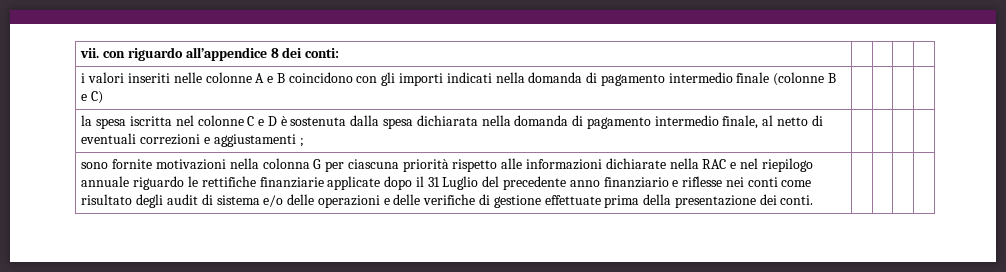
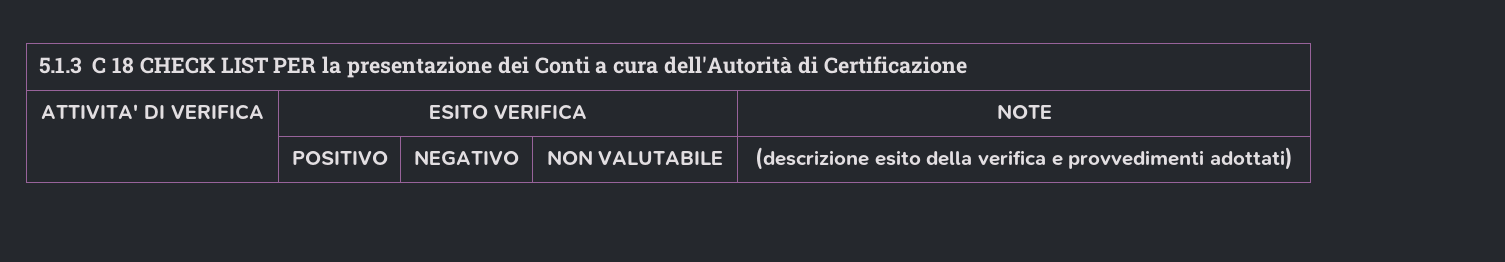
- vii. con riguardo all’appendice 8 dei conti: | | | |
- i valori inseriti nelle colonne A e B coincidono con gli importi indicati nella domanda di pagamento intermedio finale (colonne B e C) | | | |
- la spesa iscritta nel colonne C e D è sostenuta dalla spesa dichiarata nella domanda di pagamento intermedio finale, al netto di eventuali correzioni e aggiustamenti ; | | | |
- sono fornite motivazioni nella colonna G per ciascuna priorità rispetto alle informazioni dichiarate nella RAC e nel riepilogo annuale riguardo le rettifiche finanziarie applicate dopo il 31 Luglio del precedente anno finanziario e riflesse nei conti come risultato degli audit di sistema e/o delle operazioni e delle verifiche di gestione effettuate prima della presentazione dei conti.
+ 5.1.3 C 18 CHECK LIST PER la presentazione dei Conti a cura dell'Autorità di Certificazione
+ ATTIVITA' DI VERIFICA | ESITO VERIFICA | NOTE
+ | POSITIVO | NEGATIVO | NON VALUTABILE | (descrizione esito della verifica e provvedimenti adottati)

